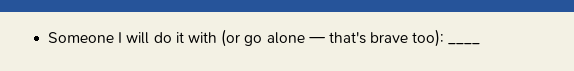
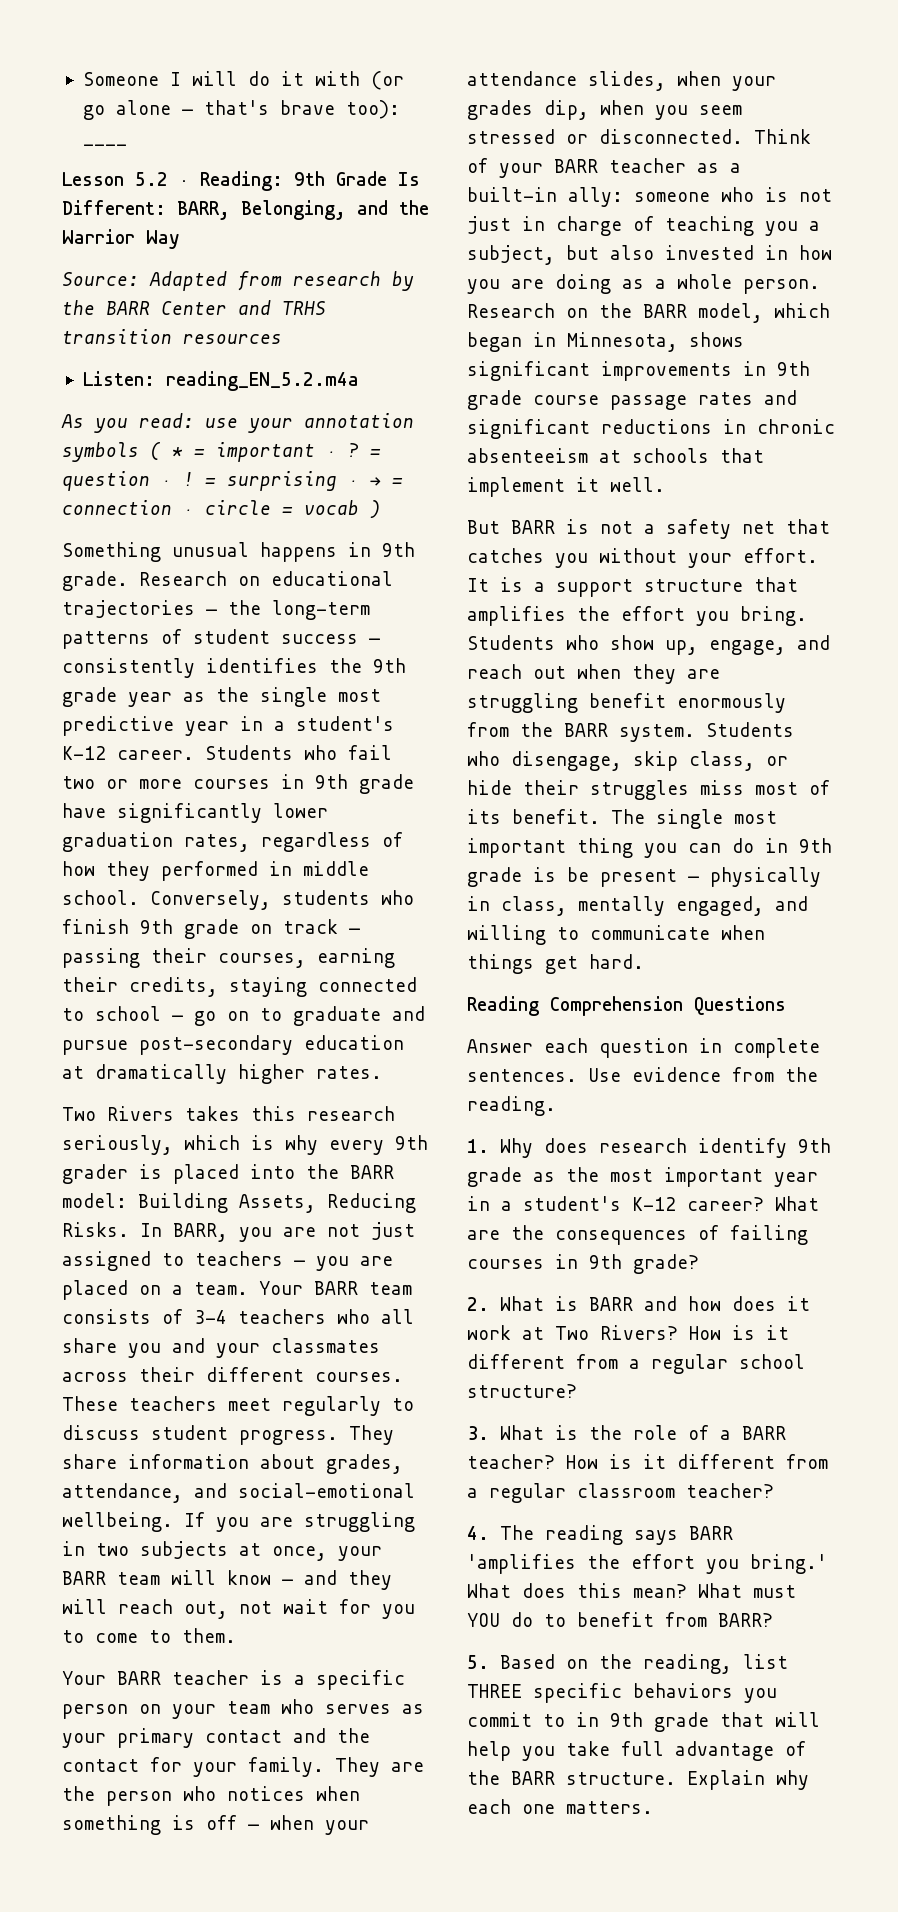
+ Lesson 5.2 · Reading: 9th Grade Is Different: BARR, Belonging, and the Warrior Way
+ Source: Adapted from research by the BARR Center and TRHS transition resources
+ Listen: reading_EN_5.2.m4a
+ As you read: use your annotation symbols ( * = important · ? = question · ! = surprising · → = connection · circle = vocab )
+ Something unusual happens in 9th grade. Research on educational trajectories — the long-term patterns of student success — consistently identifies the 9th grade year as the single most predictive year in a student's K-12 career. Students who fail two or more courses in 9th grade have significantly lower graduation rates, regardless of how they performed in middle school. Conversely, students who finish 9th grade on track — passing their courses, earning their credits, staying connected to school — go on to graduate and pursue post-secondary education at dramatically higher rates.
+ Two Rivers takes this research seriously, which is why every 9th grader is placed into the BARR model: Building Assets, Reducing Risks. In BARR, you are not just assigned to teachers — you are placed on a team. Your BARR team consists of 3-4 teachers who all share you and your classmates across their different courses. These teachers meet regularly to discuss student progress. They share information about grades, attendance, and social-emotional wellbeing. If you are struggling in two subjects at once, your BARR team will know — and they will reach out, not wait for you to come to them.
+ Your BARR teacher is a specific person on your team who serves as your primary contact and the contact for your family. They are the person who notices when something is off — when your attendance slides, when your grades dip, when you seem stressed or disconnected. Think of your BARR teacher as a built-in ally: someone who is not just in charge of teaching you a subject, but also invested in how you are doing as a whole person. Research on the BARR model, which began in Minnesota, shows significant improvements in 9th grade course passage rates and significant reductions in chronic absenteeism at schools that implement it well.
+ But BARR is not a safety net that catches you without your effort. It is a support structure that amplifies the effort you bring. Students who show up, engage, and reach out when they are struggling benefit enormously from the BARR system. Students who disengage, skip class, or hide their struggles miss most of its benefit. The single most important thing you can do in 9th grade is be present — physically in class, mentally engaged, and willing to communicate when things get hard.
+ Reading Comprehension Questions
+ Answer each question in complete sentences. Use evidence from the reading.
+ 1. Why does research identify 9th grade as the most important year in a student's K-12 career? What are the consequences of failing courses in 9th grade?
+ 2. What is BARR and how does it work at Two Rivers? How is it different from a regular school structure?
+ 3. What is the role of a BARR teacher? How is it different from a regular classroom teacher?
+ 4. The reading says BARR 'amplifies the effort you bring.' What does this mean? What must YOU do to benefit from BARR?
+ 5. Based on the reading, list THREE specific behaviors you commit to in 9th grade that will help you take full advantage of the BARR structure. Explain why each one matters.

